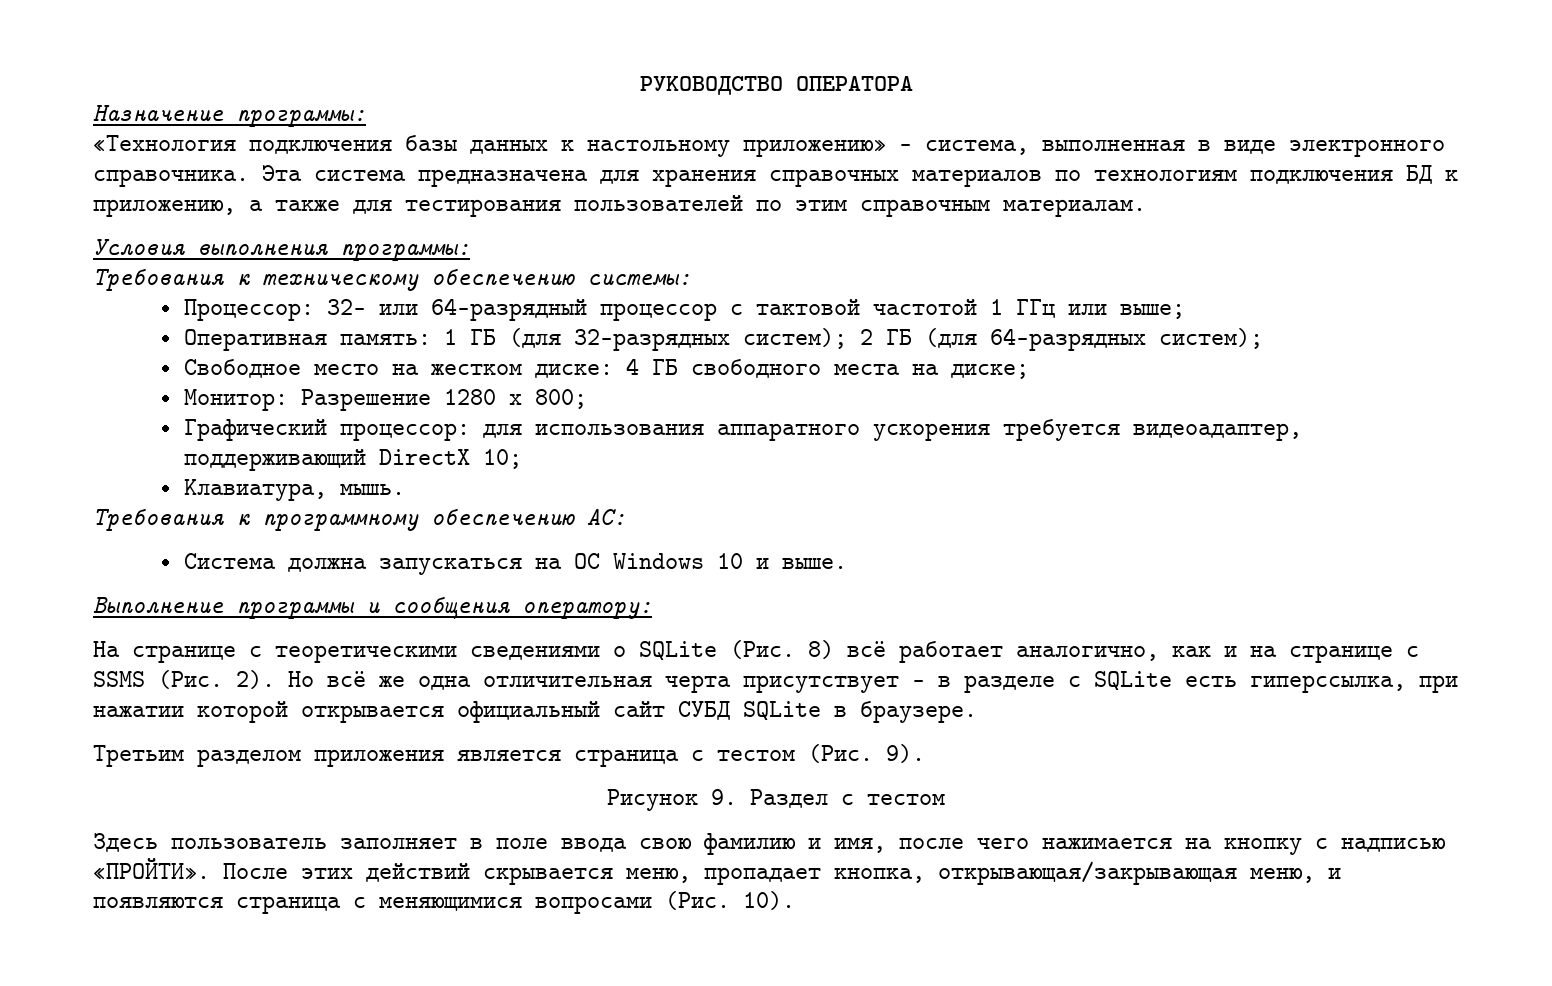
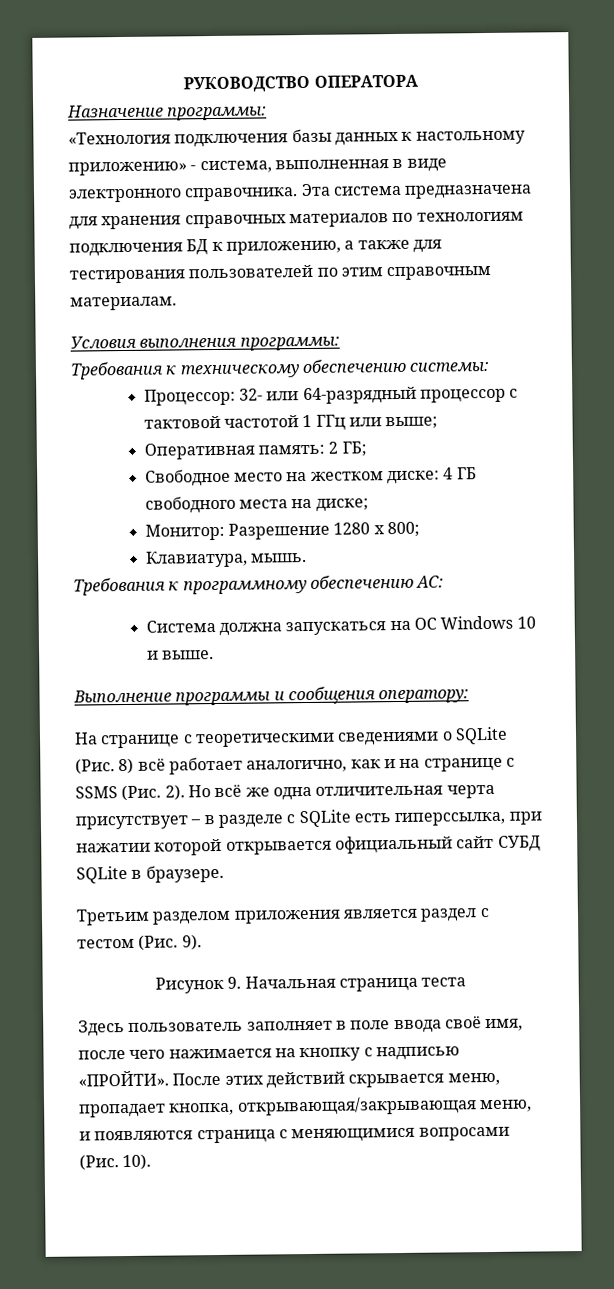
- Оперативная память: 1 ГБ (для 32-разрядных систем); 2 ГБ (для 64-разрядных систем);
+ Оперативная память: 2 ГБ;
- Графический процессор: для использования аппаратного ускорения требуется видеоадаптер, поддерживающий DirectX 10;
- Третьим разделом приложения является страница с тестом (Рис. 9).
+ Третьим разделом приложения является раздел с тестом (Рис. 9).
- Рисунок 9. Раздел с тестом
+ Рисунок 9. Начальная страница теста
- Здесь пользователь заполняет в поле ввода свою фамилию и имя, после чего нажимается на кнопку с надписью «ПРОЙТИ».
+ Здесь пользователь заполняет в поле ввода своё имя, после чего нажимается на кнопку с надписью «ПРОЙТИ».

